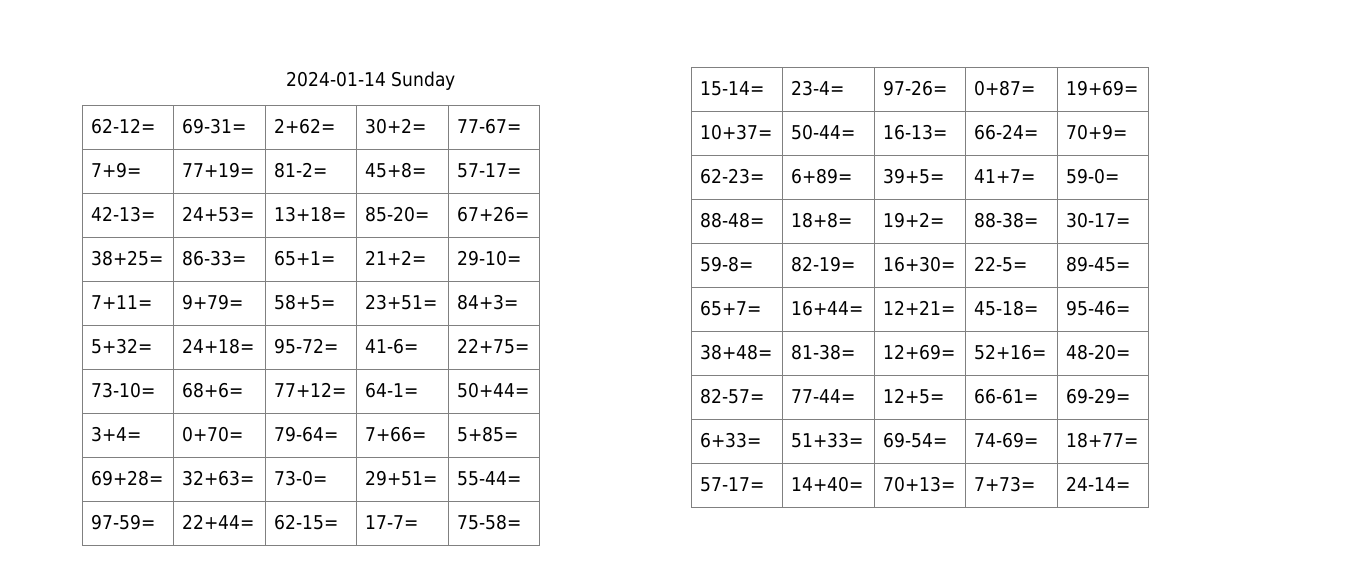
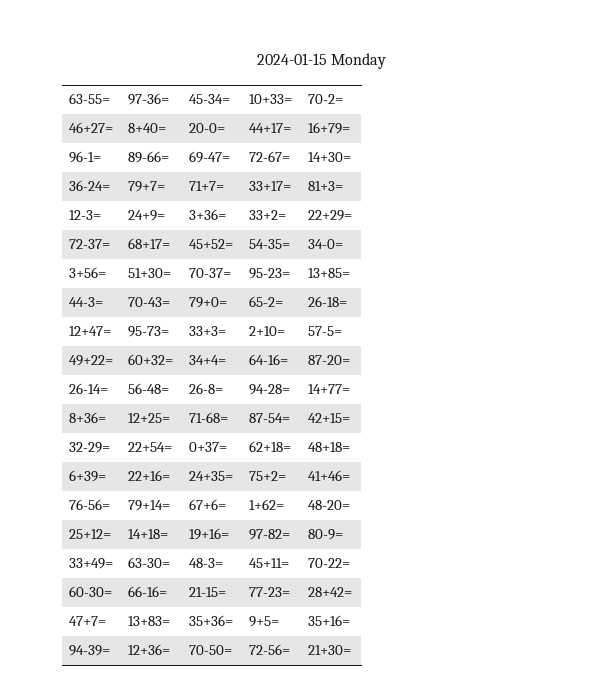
- 2024-01-14 Sunday
- 62-12= | 69-31= | 2+62= | 30+2= | 77-67=
- 7+9= | 77+19= | 81-2= | 45+8= | 57-17=
- 42-13= | 24+53= | 13+18= | 85-20= | 67+26=
- 38+25= | 86-33= | 65+1= | 21+2= | 29-10=
- 7+11= | 9+79= | 58+5= | 23+51= | 84+3=
- 5+32= | 24+18= | 95-72= | 41-6= | 22+75=
- 73-10= | 68+6= | 77+12= | 64-1= | 50+44=
- 3+4= | 0+70= | 79-64= | 7+66= | 5+85=
- 69+28= | 32+63= | 73-0= | 29+51= | 55-44=
- 97-59= | 22+44= | 62-15= | 17-7= | 75-58=
- 15-14= | 23-4= | 97-26= | 0+87= | 19+69=
- 10+37= | 50-44= | 16-13= | 66-24= | 70+9=
- 62-23= | 6+89= | 39+5= | 41+7= | 59-0=
- 88-48= | 18+8= | 19+2= | 88-38= | 30-17=
- 59-8= | 82-19= | 16+30= | 22-5= | 89-45=
- 65+7= | 16+44= | 12+21= | 45-18= | 95-46=
- 38+48= | 81-38= | 12+69= | 52+16= | 48-20=
- 82-57= | 77-44= | 12+5= | 66-61= | 69-29=
- 6+33= | 51+33= | 69-54= | 74-69= | 18+77=
- 57-17= | 14+40= | 70+13= | 7+73= | 24-14=
+ 2024-01-15 Monday
+ 63-55= | 97-36= | 45-34= | 10+33= | 70-2=
+ 46+27= | 8+40= | 20-0= | 44+17= | 16+79=
+ 96-1= | 89-66= | 69-47= | 72-67= | 14+30=
+ 36-24= | 79+7= | 71+7= | 33+17= | 81+3=
+ 12-3= | 24+9= | 3+36= | 33+2= | 22+29=
+ 72-37= | 68+17= | 45+52= | 54-35= | 34-0=
+ 3+56= | 51+30= | 70-37= | 95-23= | 13+85=
+ 44-3= | 70-43= | 79+0= | 65-2= | 26-18=
+ 12+47= | 95-73= | 33+3= | 2+10= | 57-5=
+ 49+22= | 60+32= | 34+4= | 64-16= | 87-20=
+ 26-14= | 56-48= | 26-8= | 94-28= | 14+77=
+ 8+36= | 12+25= | 71-68= | 87-54= | 42+15=
+ 32-29= | 22+54= | 0+37= | 62+18= | 48+18=
+ 6+39= | 22+16= | 24+35= | 75+2= | 41+46=
+ 76-56= | 79+14= | 67+6= | 1+62= | 48-20=
+ 25+12= | 14+18= | 19+16= | 97-82= | 80-9=
+ 33+49= | 63-30= | 48-3= | 45+11= | 70-22=
+ 60-30= | 66-16= | 21-15= | 77-23= | 28+42=
+ 47+7= | 13+83= | 35+36= | 9+5= | 35+16=
+ 94-39= | 12+36= | 70-50= | 72-56= | 21+30=

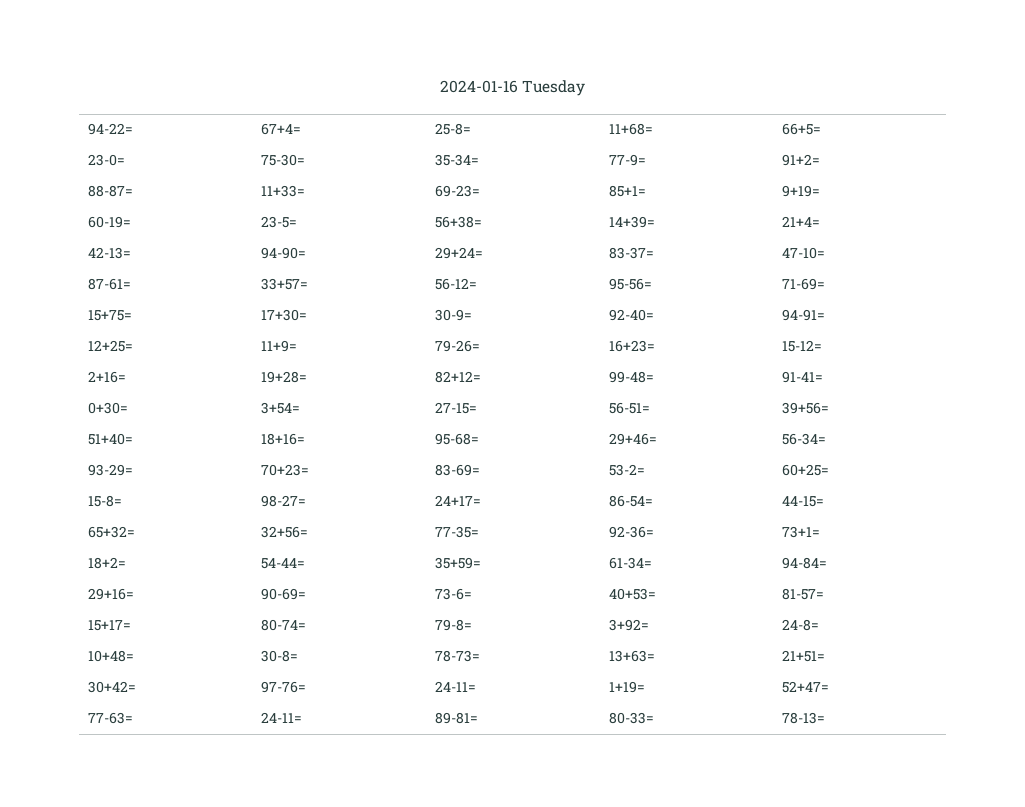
- 2024-01-15 Monday
- 63-55= | 97-36= | 45-34= | 10+33= | 70-2=
- 46+27= | 8+40= | 20-0= | 44+17= | 16+79=
- 96-1= | 89-66= | 69-47= | 72-67= | 14+30=
- 36-24= | 79+7= | 71+7= | 33+17= | 81+3=
- 12-3= | 24+9= | 3+36= | 33+2= | 22+29=
- 72-37= | 68+17= | 45+52= | 54-35= | 34-0=
- 3+56= | 51+30= | 70-37= | 95-23= | 13+85=
- 44-3= | 70-43= | 79+0= | 65-2= | 26-18=
- 12+47= | 95-73= | 33+3= | 2+10= | 57-5=
- 49+22= | 60+32= | 34+4= | 64-16= | 87-20=
- 26-14= | 56-48= | 26-8= | 94-28= | 14+77=
- 8+36= | 12+25= | 71-68= | 87-54= | 42+15=
- 32-29= | 22+54= | 0+37= | 62+18= | 48+18=
- 6+39= | 22+16= | 24+35= | 75+2= | 41+46=
- 76-56= | 79+14= | 67+6= | 1+62= | 48-20=
- 25+12= | 14+18= | 19+16= | 97-82= | 80-9=
- 33+49= | 63-30= | 48-3= | 45+11= | 70-22=
- 60-30= | 66-16= | 21-15= | 77-23= | 28+42=
- 47+7= | 13+83= | 35+36= | 9+5= | 35+16=
- 94-39= | 12+36= | 70-50= | 72-56= | 21+30=
+ 2024-01-16 Tuesday
+ 94-22= | 67+4= | 25-8= | 11+68= | 66+5=
+ 23-0= | 75-30= | 35-34= | 77-9= | 91+2=
+ 88-87= | 11+33= | 69-23= | 85+1= | 9+19=
+ 60-19= | 23-5= | 56+38= | 14+39= | 21+4=
+ 42-13= | 94-90= | 29+24= | 83-37= | 47-10=
+ 87-61= | 33+57= | 56-12= | 95-56= | 71-69=
+ 15+75= | 17+30= | 30-9= | 92-40= | 94-91=
+ 12+25= | 11+9= | 79-26= | 16+23= | 15-12=
+ 2+16= | 19+28= | 82+12= | 99-48= | 91-41=
+ 0+30= | 3+54= | 27-15= | 56-51= | 39+56=
+ 51+40= | 18+16= | 95-68= | 29+46= | 56-34=
+ 93-29= | 70+23= | 83-69= | 53-2= | 60+25=
+ 15-8= | 98-27= | 24+17= | 86-54= | 44-15=
+ 65+32= | 32+56= | 77-35= | 92-36= | 73+1=
+ 18+2= | 54-44= | 35+59= | 61-34= | 94-84=
+ 29+16= | 90-69= | 73-6= | 40+53= | 81-57=
+ 15+17= | 80-74= | 79-8= | 3+92= | 24-8=
+ 10+48= | 30-8= | 78-73= | 13+63= | 21+51=
+ 30+42= | 97-76= | 24-11= | 1+19= | 52+47=
+ 77-63= | 24-11= | 89-81= | 80-33= | 78-13=

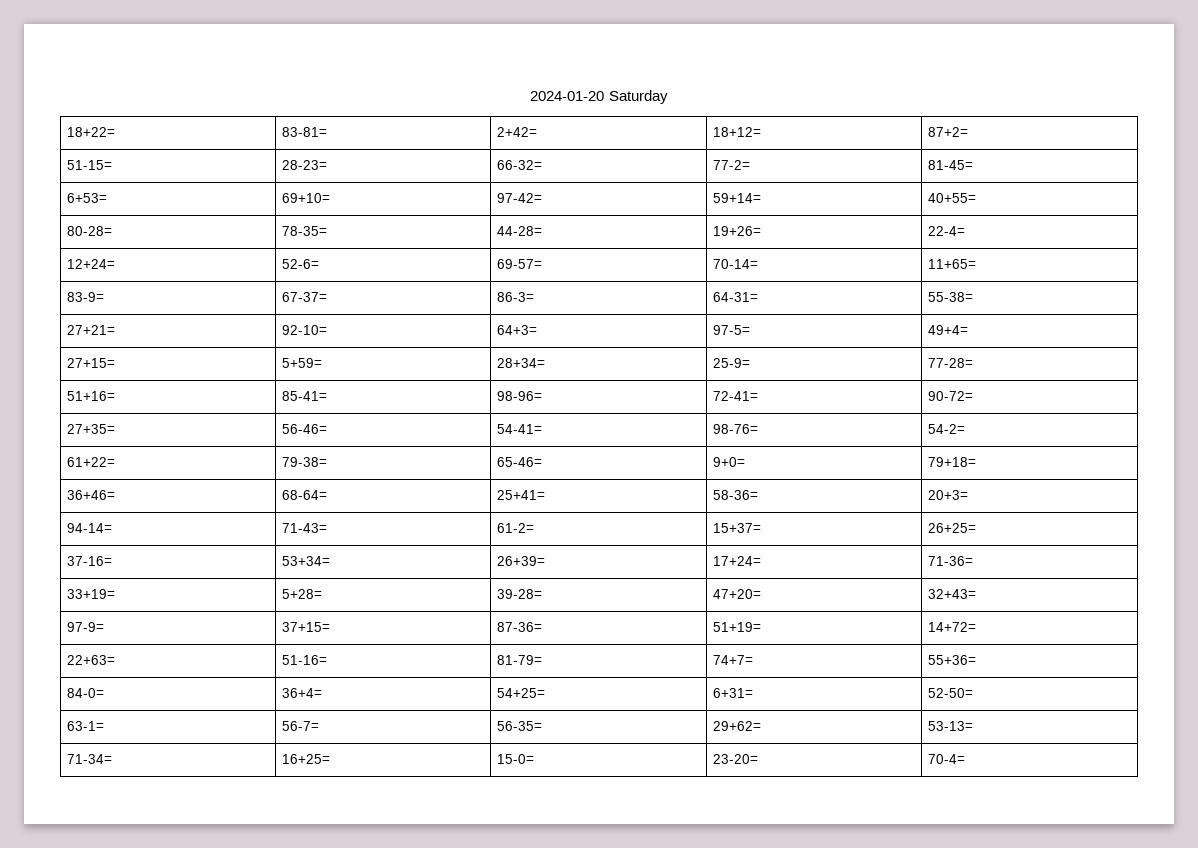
- 2024-01-16 Tuesday
- 94-22= | 67+4= | 25-8= | 11+68= | 66+5=
- 23-0= | 75-30= | 35-34= | 77-9= | 91+2=
- 88-87= | 11+33= | 69-23= | 85+1= | 9+19=
- 60-19= | 23-5= | 56+38= | 14+39= | 21+4=
- 42-13= | 94-90= | 29+24= | 83-37= | 47-10=
- 87-61= | 33+57= | 56-12= | 95-56= | 71-69=
- 15+75= | 17+30= | 30-9= | 92-40= | 94-91=
- 12+25= | 11+9= | 79-26= | 16+23= | 15-12=
- 2+16= | 19+28= | 82+12= | 99-48= | 91-41=
- 0+30= | 3+54= | 27-15= | 56-51= | 39+56=
- 51+40= | 18+16= | 95-68= | 29+46= | 56-34=
- 93-29= | 70+23= | 83-69= | 53-2= | 60+25=
- 15-8= | 98-27= | 24+17= | 86-54= | 44-15=
- 65+32= | 32+56= | 77-35= | 92-36= | 73+1=
- 18+2= | 54-44= | 35+59= | 61-34= | 94-84=
- 29+16= | 90-69= | 73-6= | 40+53= | 81-57=
- 15+17= | 80-74= | 79-8= | 3+92= | 24-8=
- 10+48= | 30-8= | 78-73= | 13+63= | 21+51=
- 30+42= | 97-76= | 24-11= | 1+19= | 52+47=
- 77-63= | 24-11= | 89-81= | 80-33= | 78-13=
+ 2024-01-20 Saturday
+ 18+22= | 83-81= | 2+42= | 18+12= | 87+2=
+ 51-15= | 28-23= | 66-32= | 77-2= | 81-45=
+ 6+53= | 69+10= | 97-42= | 59+14= | 40+55=
+ 80-28= | 78-35= | 44-28= | 19+26= | 22-4=
+ 12+24= | 52-6= | 69-57= | 70-14= | 11+65=
+ 83-9= | 67-37= | 86-3= | 64-31= | 55-38=
+ 27+21= | 92-10= | 64+3= | 97-5= | 49+4=
+ 27+15= | 5+59= | 28+34= | 25-9= | 77-28=
+ 51+16= | 85-41= | 98-96= | 72-41= | 90-72=
+ 27+35= | 56-46= | 54-41= | 98-76= | 54-2=
+ 61+22= | 79-38= | 65-46= | 9+0= | 79+18=
+ 36+46= | 68-64= | 25+41= | 58-36= | 20+3=
+ 94-14= | 71-43= | 61-2= | 15+37= | 26+25=
+ 37-16= | 53+34= | 26+39= | 17+24= | 71-36=
+ 33+19= | 5+28= | 39-28= | 47+20= | 32+43=
+ 97-9= | 37+15= | 87-36= | 51+19= | 14+72=
+ 22+63= | 51-16= | 81-79= | 74+7= | 55+36=
+ 84-0= | 36+4= | 54+25= | 6+31= | 52-50=
+ 63-1= | 56-7= | 56-35= | 29+62= | 53-13=
+ 71-34= | 16+25= | 15-0= | 23-20= | 70-4=

